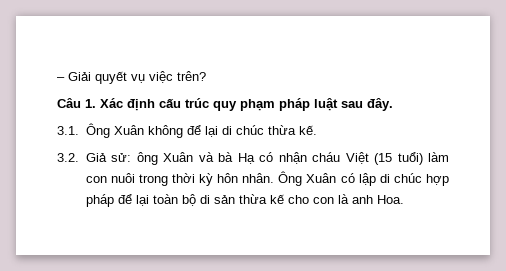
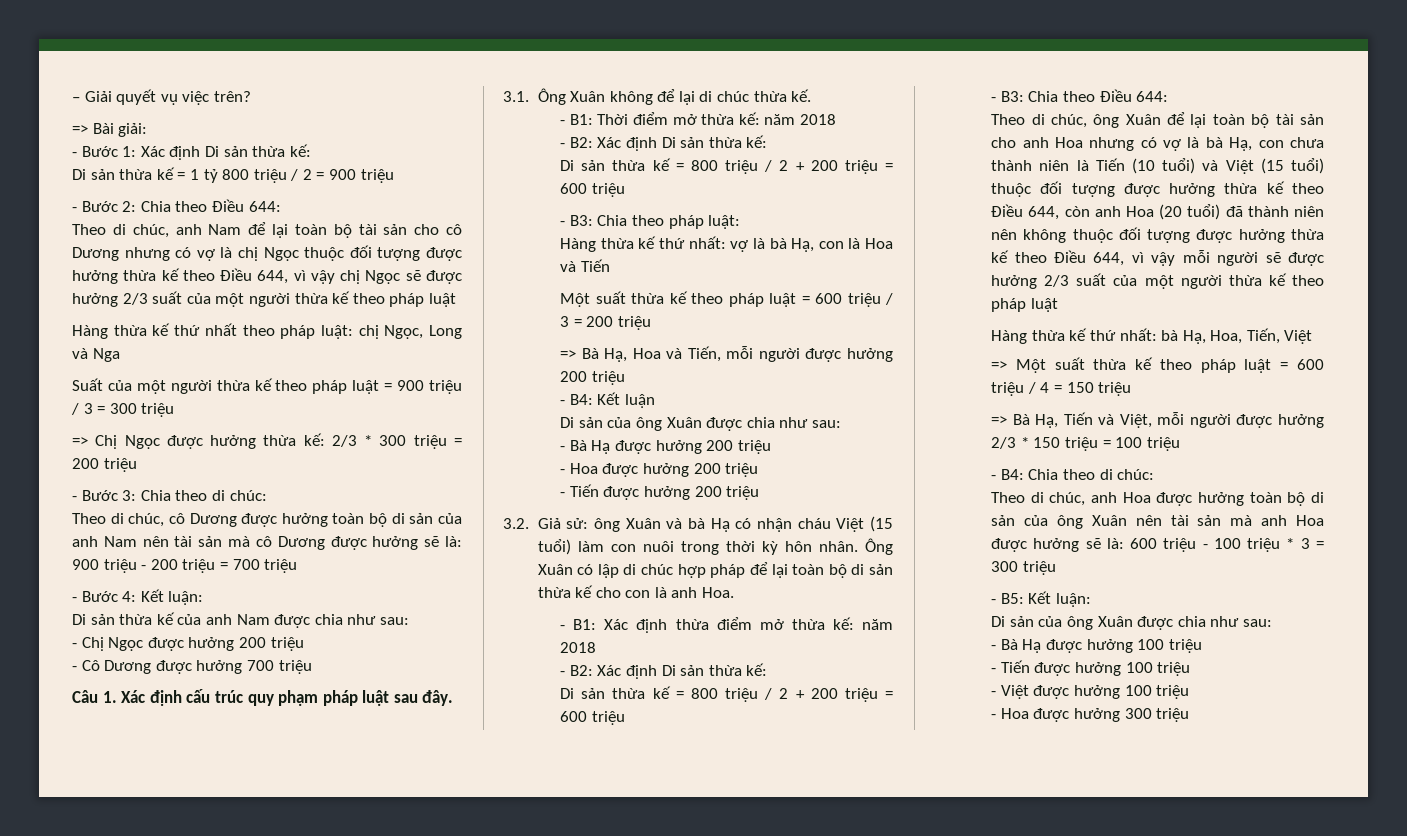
+ => Bài giải:
+ - Bước 1: Xác định Di sản thừa kế:
+ Di sản thừa kế = 1 tỷ 800 triệu / 2 = 900 triệu
+ - Bước 2: Chia theo Điều 644:
+ Theo di chúc, anh Nam để lại toàn bộ tài sản cho cô Dương nhưng có vợ là chị Ngọc thuộc đối tượng được hưởng thừa kế theo Điều 644, vì vậy chị Ngọc sẽ được hưởng 2/3 suất của một người thừa kế theo pháp luật
+ Hàng thừa kế thứ nhất theo pháp luật: chị Ngọc, Long và Nga
+ Suất của một người thừa kế theo pháp luật = 900 triệu / 3 = 300 triệu
+ => Chị Ngọc được hưởng thừa kế: 2/3 * 300 triệu = 200 triệu
+ - Bước 3: Chia theo di chúc:
+ Theo di chúc, cô Dương được hưởng toàn bộ di sản của anh Nam nên tài sản mà cô Dương được hưởng sẽ là: 900 triệu - 200 triệu = 700 triệu
+ - Bước 4: Kết luận:
+ Di sản thừa kế của anh Nam được chia như sau:
+ - Chị Ngọc được hưởng 200 triệu
+ - Cô Dương được hưởng 700 triệu
+ - B1: Thời điểm mở thừa kế: năm 2018
+ - B2: Xác định Di sản thừa kế:
+ Di sản thừa kế = 800 triệu / 2 + 200 triệu = 600 triệu
+ - B3: Chia theo pháp luật:
+ Hàng thừa kế thứ nhất: vợ là bà Hạ, con là Hoa và Tiến
+ Một suất thừa kế theo pháp luật = 600 triệu / 3 = 200 triệu
+ => Bà Hạ, Hoa và Tiến, mỗi người được hưởng 200 triệu
+ - B4: Kết luận
+ Di sản của ông Xuân được chia như sau:
+ - Bà Hạ được hưởng 200 triệu
+ - Hoa được hưởng 200 triệu
+ - Tiến được hưởng 200 triệu
+ - B1: Xác định thừa điểm mở thừa kế: năm 2018
+ - B2: Xác định Di sản thừa kế:
+ Di sản thừa kế = 800 triệu / 2 + 200 triệu = 600 triệu
+ - B3: Chia theo Điều 644:
+ Theo di chúc, ông Xuân để lại toàn bộ tài sản cho anh Hoa nhưng có vợ là bà Hạ, con chưa thành niên là Tiến (10 tuổi) và Việt (15 tuổi) thuộc đối tượng được hưởng thừa kế theo Điều 644, còn anh Hoa (20 tuổi) đã thành niên nên không thuộc đối tượng được hưởng thừa kế theo Điều 644, vì vậy mỗi người sẽ được hưởng 2/3 suất của một người thừa kế theo pháp luật
+ Hàng thừa kế thứ nhất: bà Hạ, Hoa, Tiến, Việt
+ => Một suất thừa kế theo pháp luật = 600 triệu / 4 = 150 triệu
+ => Bà Hạ, Tiến và Việt, mỗi người được hưởng 2/3 * 150 triệu = 100 triệu
+ - B4: Chia theo di chúc:
+ Theo di chúc, anh Hoa được hưởng toàn bộ di sản của ông Xuân nên tài sản mà anh Hoa được hưởng sẽ là: 600 triệu - 100 triệu * 3 = 300 triệu
+ - B5: Kết luận:
+ Di sản của ông Xuân được chia như sau:
+ - Bà Hạ được hưởng 100 triệu
+ - Tiến được hưởng 100 triệu
+ - Việt được hưởng 100 triệu
+ - Hoa được hưởng 300 triệu

